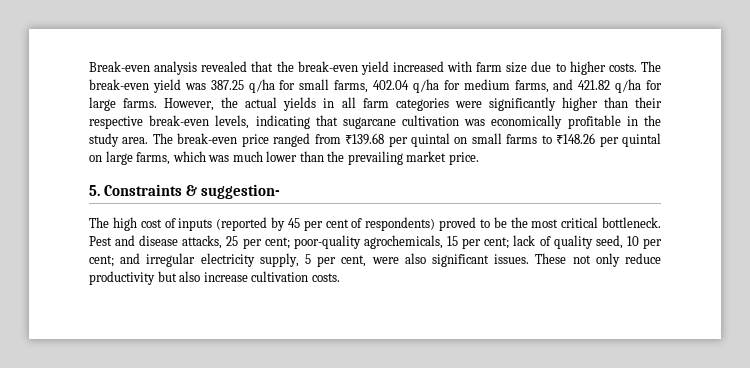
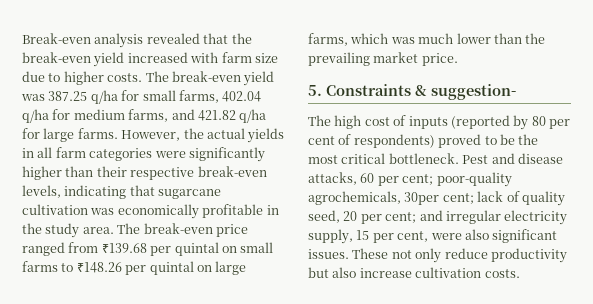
- The high cost of inputs (reported by 45 per cent of respondents) proved to be the most critical bottleneck.
+ The high cost of inputs (reported by 80 per cent of respondents) proved to be the most critical bottleneck.
- Pest and disease attacks, 25 per cent; poor-quality agrochemicals, 15 per cent; lack of quality seed, 10 per cent; and irregular electricity supply, 5 per cent, were also significant issues.
+ Pest and disease attacks, 60 per cent; poor-quality agrochemicals, 30per cent; lack of quality seed, 20 per cent; and irregular electricity supply, 15 per cent, were also significant issues.

